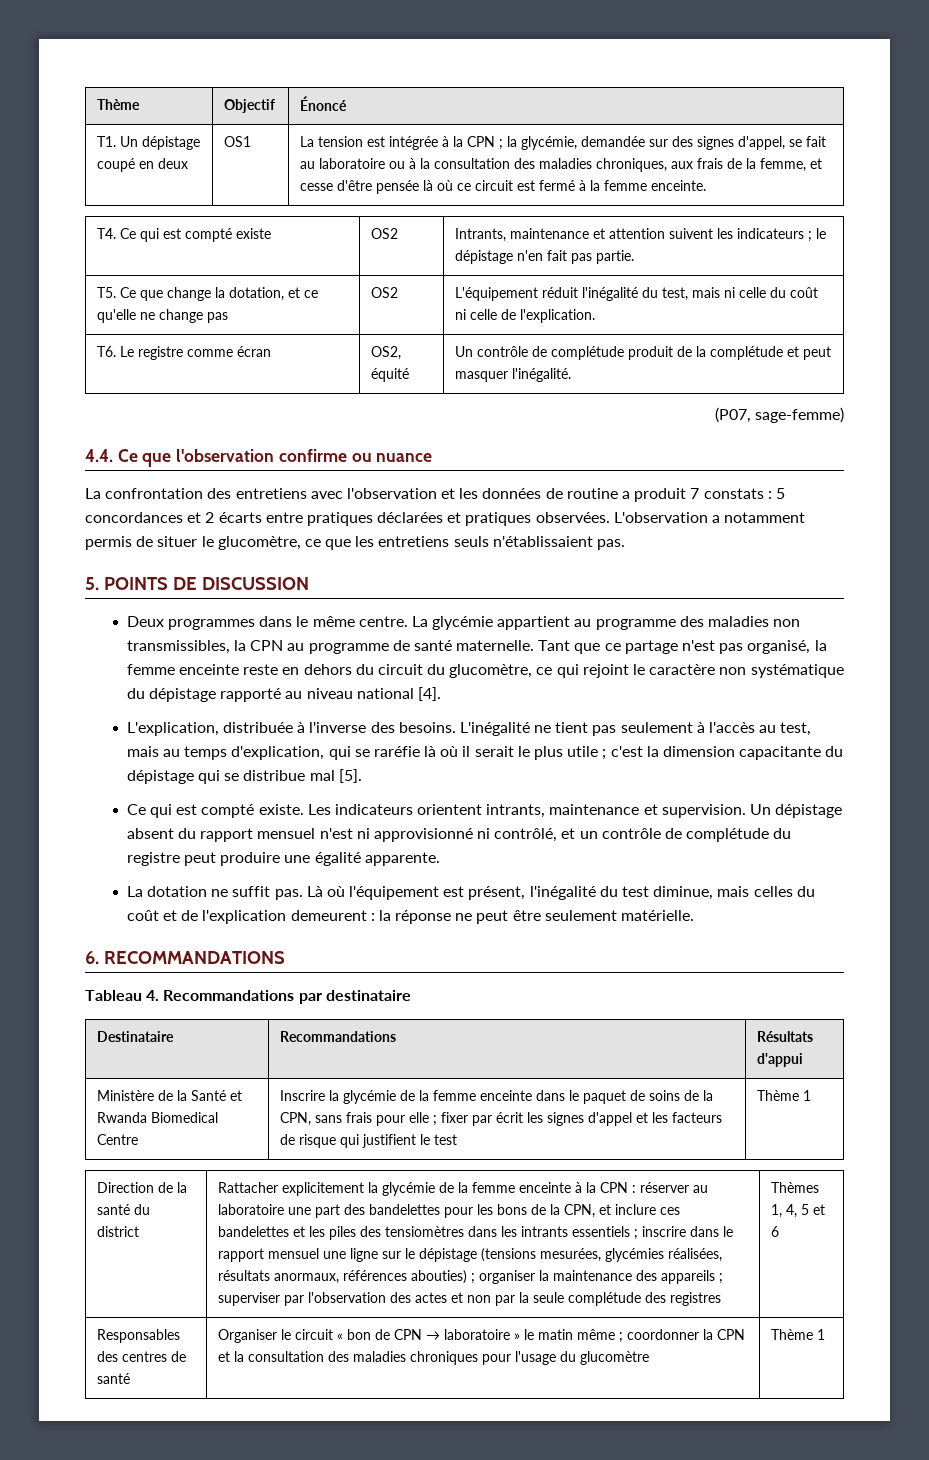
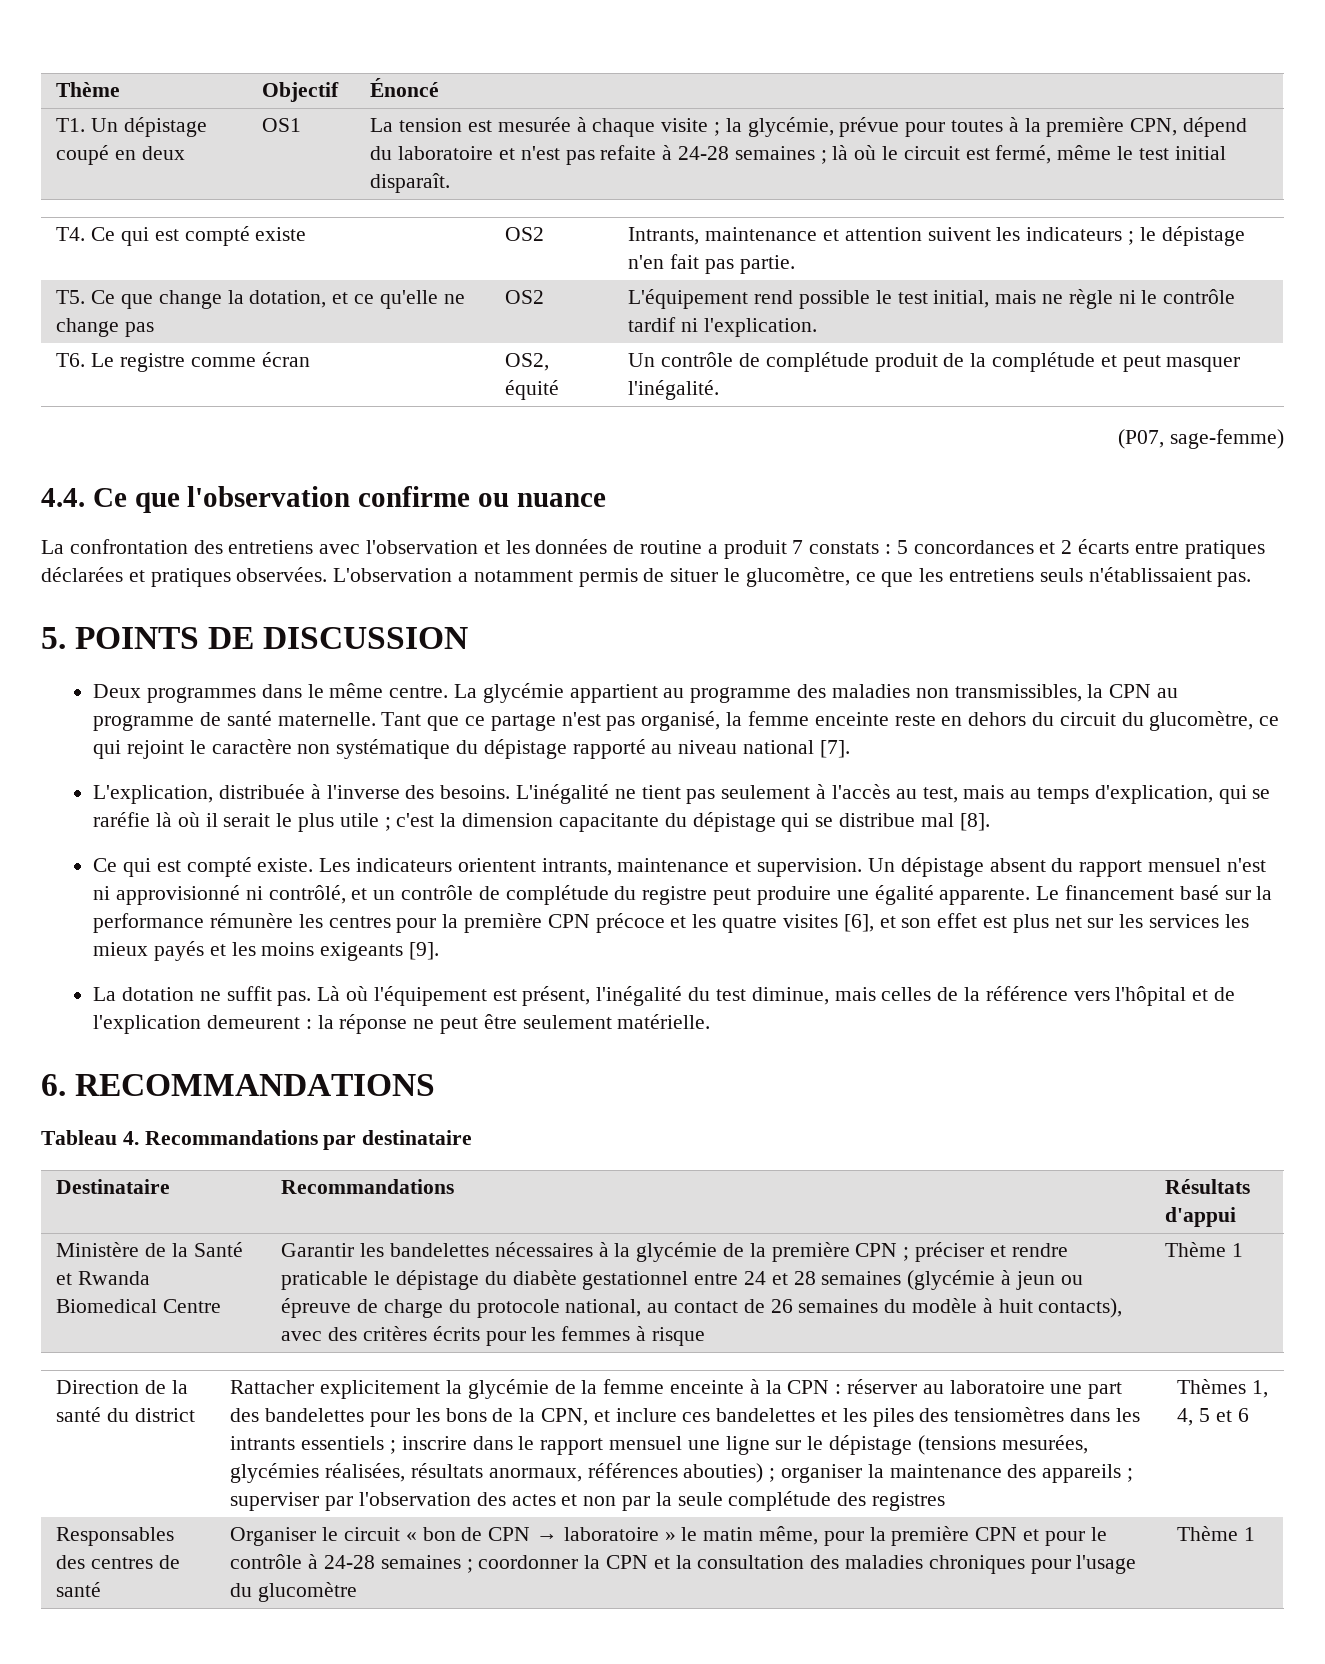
- La tension est intégrée à la CPN ; la glycémie, demandée sur des signes d'appel, se fait au laboratoire ou à la consultation des maladies chroniques, aux frais de la femme, et cesse d'être pensée là où ce circuit est fermé à la femme enceinte.
+ La tension est mesurée à chaque visite ; la glycémie, prévue pour toutes à la première CPN, dépend du laboratoire et n'est pas refaite à 24-28 semaines ; là où le circuit est fermé, même le test initial disparaît.
- T5. Ce que change la dotation, et ce qu'elle ne change pas | OS2 | L'équipement réduit l'inégalité du test, mais ni celle du coût ni celle de l'explication.
+ T5. Ce que change la dotation, et ce qu'elle ne change pas | OS2 | L'équipement rend possible le test initial, mais ne règle ni le contrôle tardif ni l'explication.
- Tant que ce partage n'est pas organisé, la femme enceinte reste en dehors du circuit du glucomètre, ce qui rejoint le caractère non systématique du dépistage rapporté au niveau national [4].
+ Tant que ce partage n'est pas organisé, la femme enceinte reste en dehors du circuit du glucomètre, ce qui rejoint le caractère non systématique du dépistage rapporté au niveau national [7].
- L'inégalité ne tient pas seulement à l'accès au test, mais au temps d'explication, qui se raréfie là où il serait le plus utile ; c'est la dimension capacitante du dépistage qui se distribue mal [5].
+ L'inégalité ne tient pas seulement à l'accès au test, mais au temps d'explication, qui se raréfie là où il serait le plus utile ; c'est la dimension capacitante du dépistage qui se distribue mal [8].
+ Le financement basé sur la performance rémunère les centres pour la première CPN précoce et les quatre visites [6], et son effet est plus net sur les services les mieux payés et les moins exigeants [9].
- Là où l'équipement est présent, l'inégalité du test diminue, mais celles du coût et de l'explication demeurent : la réponse ne peut être seulement matérielle.
+ Là où l'équipement est présent, l'inégalité du test diminue, mais celles de la référence vers l'hôpital et de l'explication demeurent : la réponse ne peut être seulement matérielle.
- Inscrire la glycémie de la femme enceinte dans le paquet de soins de la CPN, sans frais pour elle ; fixer par écrit les signes d'appel et les facteurs de risque qui justifient le test
+ Garantir les bandelettes nécessaires à la glycémie de la première CPN ; préciser et rendre praticable le dépistage du diabète gestationnel entre 24 et 28 semaines (glycémie à jeun ou épreuve de charge du protocole national, au contact de 26 semaines du modèle à huit contacts), avec des critères écrits pour les femmes à risque
- Organiser le circuit « bon de CPN → laboratoire » le matin même ; coordonner la CPN et la consultation des maladies chroniques pour l'usage du glucomètre
+ Organiser le circuit « bon de CPN → laboratoire » le matin même, pour la première CPN et pour le contrôle à 24-28 semaines ; coordonner la CPN et la consultation des maladies chroniques pour l'usage du glucomètre

